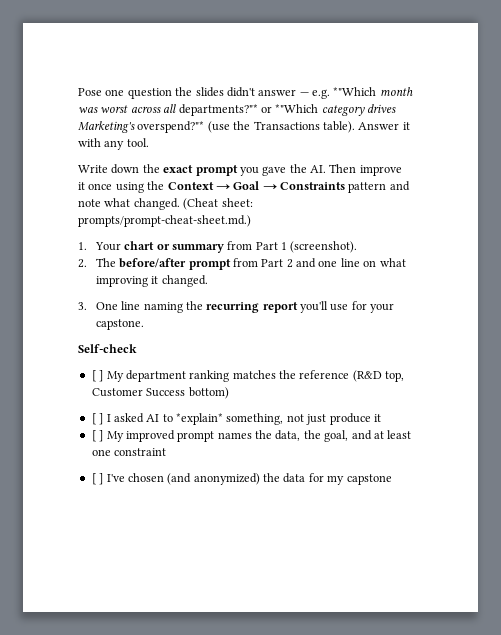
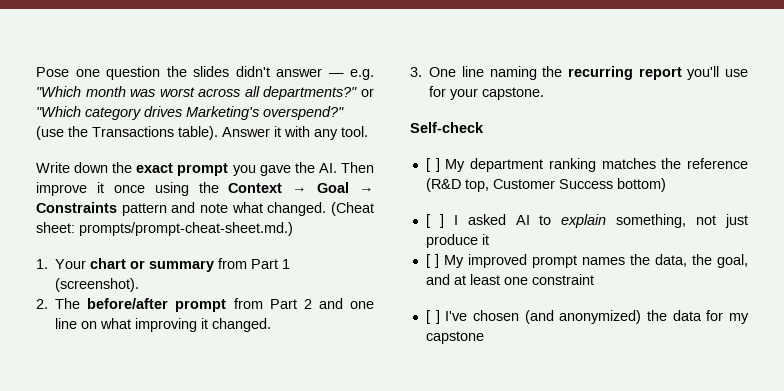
- Pose one question the slides didn't answer — e.g. *"Which month was worst across all departments?"* or *"Which category drives Marketing's overspend?"* (use the Transactions table).
+ Pose one question the slides didn't answer — e.g. "Which month was worst across all departments?" or "Which category drives Marketing's overspend?" (use the Transactions table).
- [ ] I asked AI to *explain* something, not just produce it
+ [ ] I asked AI to explain something, not just produce it

